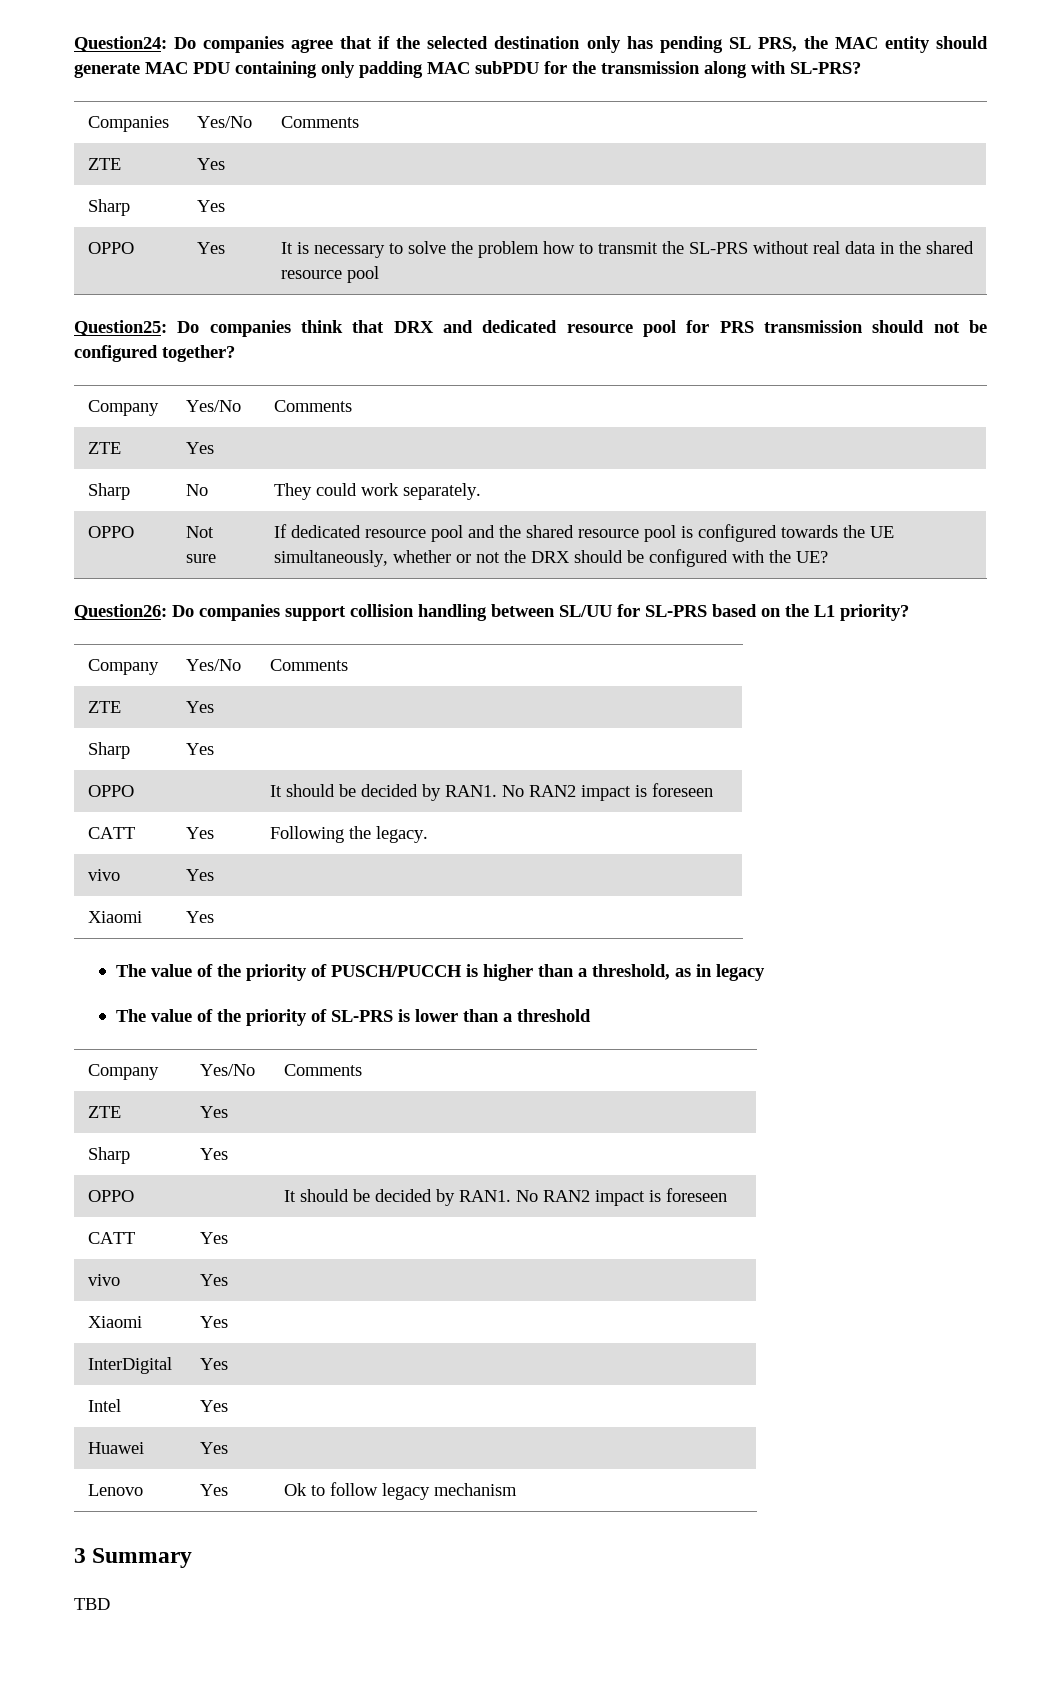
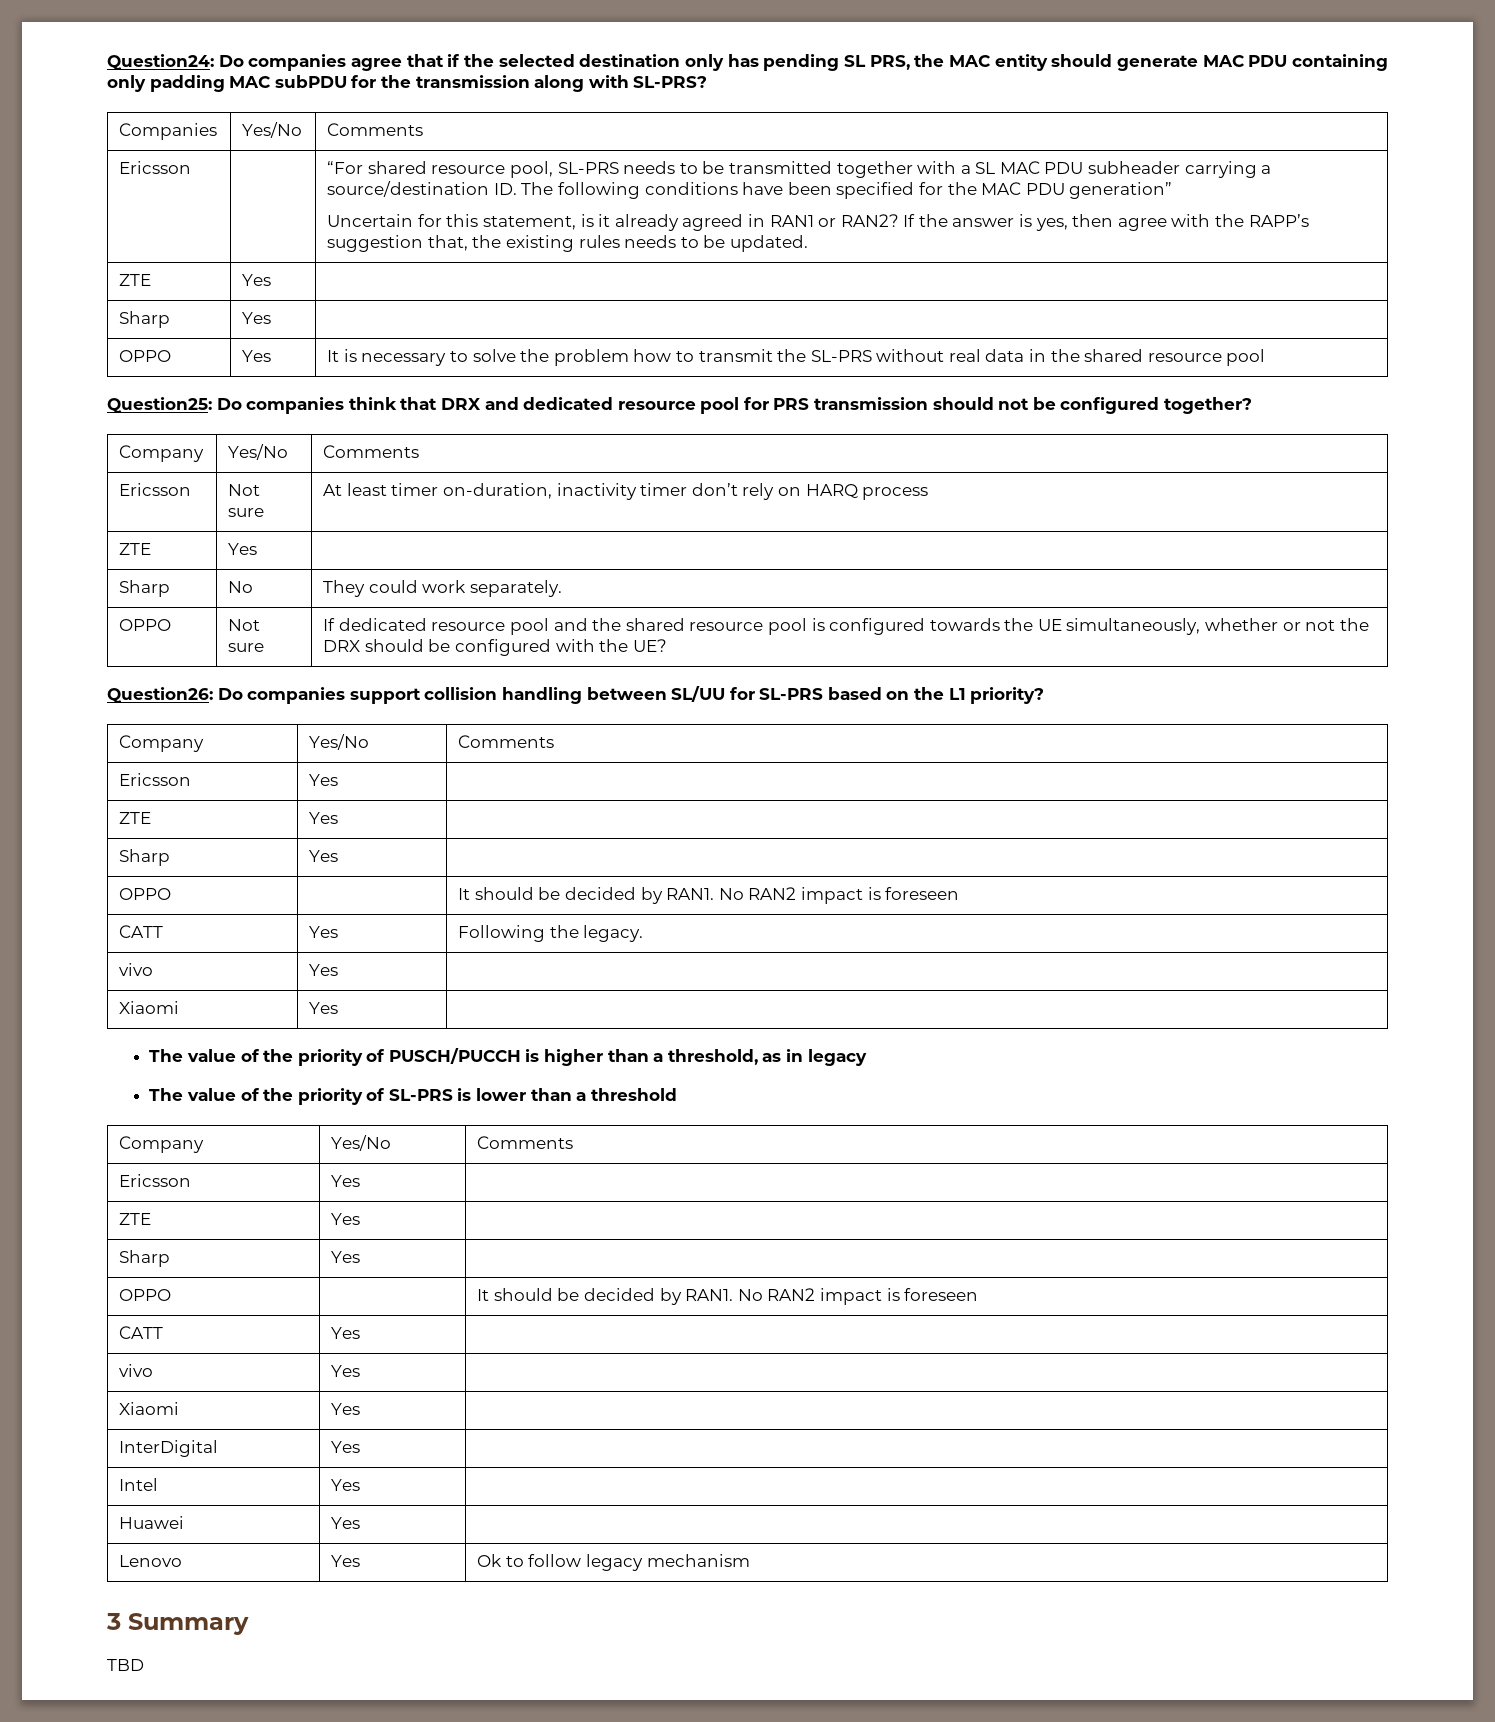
+ Ericsson | | “For shared resource pool, SL-PRS needs to be transmitted together with a SL MAC PDU subheader carrying a source/destination ID. The following conditions have been specified for the MAC PDU generation”
+ Uncertain for this statement, is it already agreed in RAN1 or RAN2? If the answer is yes, then agree with the RAPP’s suggestion that, the existing rules needs to be updated.
+ Ericsson | Not sure | At least timer on-duration, inactivity timer don’t rely on HARQ process
  Question26: Do companies support collision handling between SL/UU for SL-PRS based on the L1 priority?
  Company | Yes/No | Comments
+ Ericsson | Yes |
  The value of the priority of SL-PRS is lower than a threshold
  Company | Yes/No | Comments
+ Ericsson | Yes |

